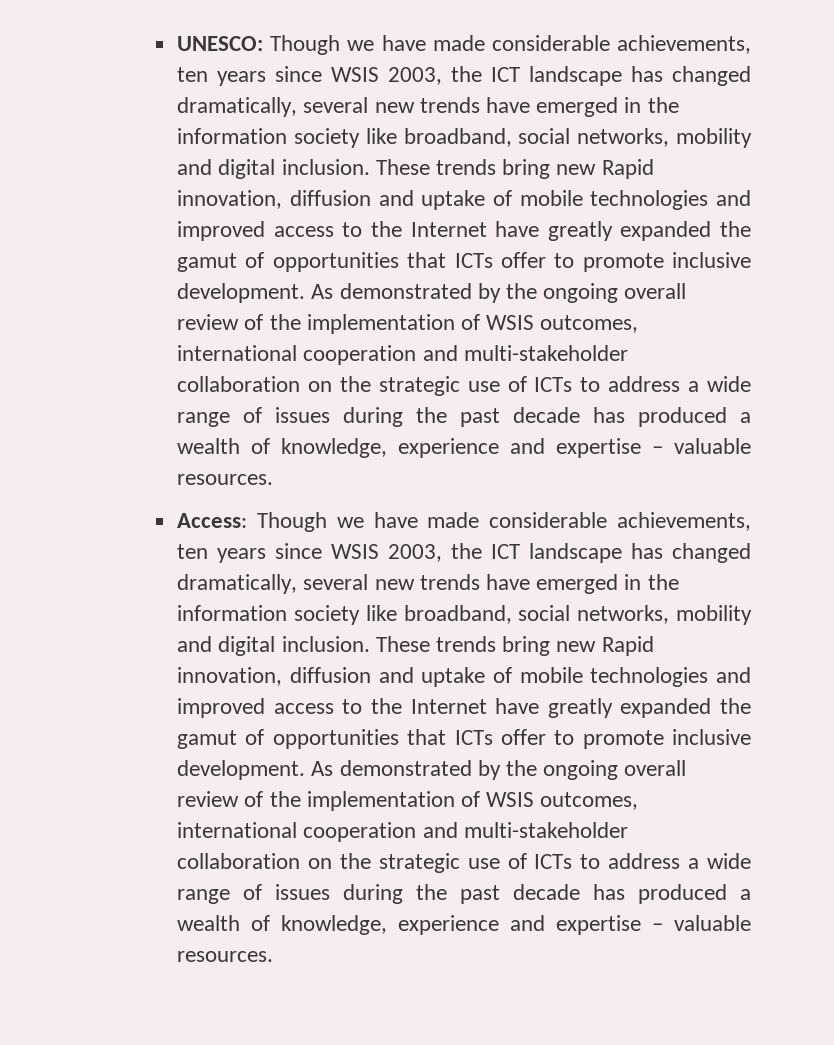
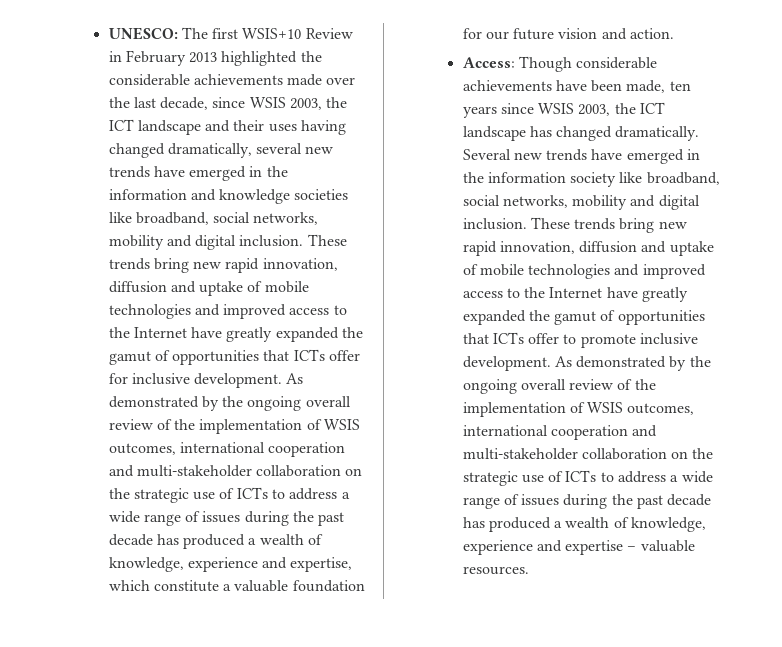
- UNESCO: Though we have made considerable achievements, ten years since WSIS 2003, the ICT landscape has changed dramatically, several new trends have emerged in the information society like broadband, social networks, mobility and digital inclusion. These trends bring new Rapid innovation, diffusion and uptake of mobile technologies and improved access to the Internet have greatly expanded the gamut of opportunities that ICTs offer to promote inclusive development.
+ UNESCO: The first WSIS+10 Review in February 2013 highlighted the considerable achievements made over the last decade, since WSIS 2003, the ICT landscape and their uses having changed dramatically, several new trends have emerged in the information and knowledge societies like broadband, social networks, mobility and digital inclusion. These trends bring new rapid innovation, diffusion and uptake of mobile technologies and improved access to the Internet have greatly expanded the gamut of opportunities that ICTs offer for inclusive development. As demonstrated by the ongoing overall review of the implementation of WSIS outcomes, international cooperation and multi-stakeholder collaboration on the strategic use of ICTs to address a wide range of issues during the past decade has produced a wealth of knowledge, experience and expertise, which constitute a valuable foundation for our future vision and action.
+ Access: Though considerable achievements have been made, ten years since WSIS 2003, the ICT landscape has changed dramatically. Several new trends have emerged in the information society like broadband, social networks, mobility and digital inclusion. These trends bring new rapid innovation, diffusion and uptake of mobile technologies and improved access to the Internet have greatly expanded the gamut of opportunities that ICTs offer to promote inclusive development.
- Access: Though we have made considerable achievements, ten years since WSIS 2003, the ICT landscape has changed dramatically, several new trends have emerged in the information society like broadband, social networks, mobility and digital inclusion. These trends bring new Rapid innovation, diffusion and uptake of mobile technologies and improved access to the Internet have greatly expanded the gamut of opportunities that ICTs offer to promote inclusive development. As demonstrated by the ongoing overall review of the implementation of WSIS outcomes, international cooperation and multi-stakeholder collaboration on the strategic use of ICTs to address a wide range of issues during the past decade has produced a wealth of knowledge, experience and expertise – valuable resources.

